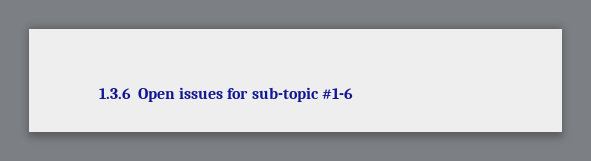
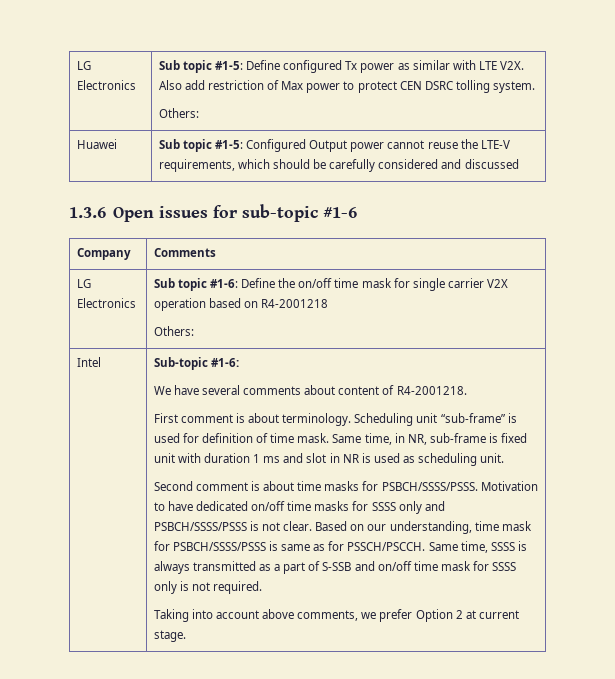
+ LG Electronics | Sub topic #1-5: Define configured Tx power as similar with LTE V2X. Also add restriction of Max power to protect CEN DSRC tolling system.
+ Others:
+ Huawei | Sub topic #1-5: Configured Output power cannot reuse the LTE-V requirements, which should be carefully considered and discussed
+ Company | Comments
+ LG Electronics | Sub topic #1-6: Define the on/off time mask for single carrier V2X operation based on R4-2001218
+ Others:
+ Intel | Sub-topic #1-6:
+ We have several comments about content of R4-2001218.
+ First comment is about terminology. Scheduling unit “sub-frame” is used for definition of time mask. Same time, in NR, sub-frame is fixed unit with duration 1 ms and slot in NR is used as scheduling unit.
+ Second comment is about time masks for PSBCH/SSSS/PSSS. Motivation to have dedicated on/off time masks for SSSS only and PSBCH/SSSS/PSSS is not clear. Based on our understanding, time mask for PSBCH/SSSS/PSSS is same as for PSSCH/PSCCH. Same time, SSSS is always transmitted as a part of S-SSB and on/off time mask for SSSS only is not required.
+ Taking into account above comments, we prefer Option 2 at current stage.

